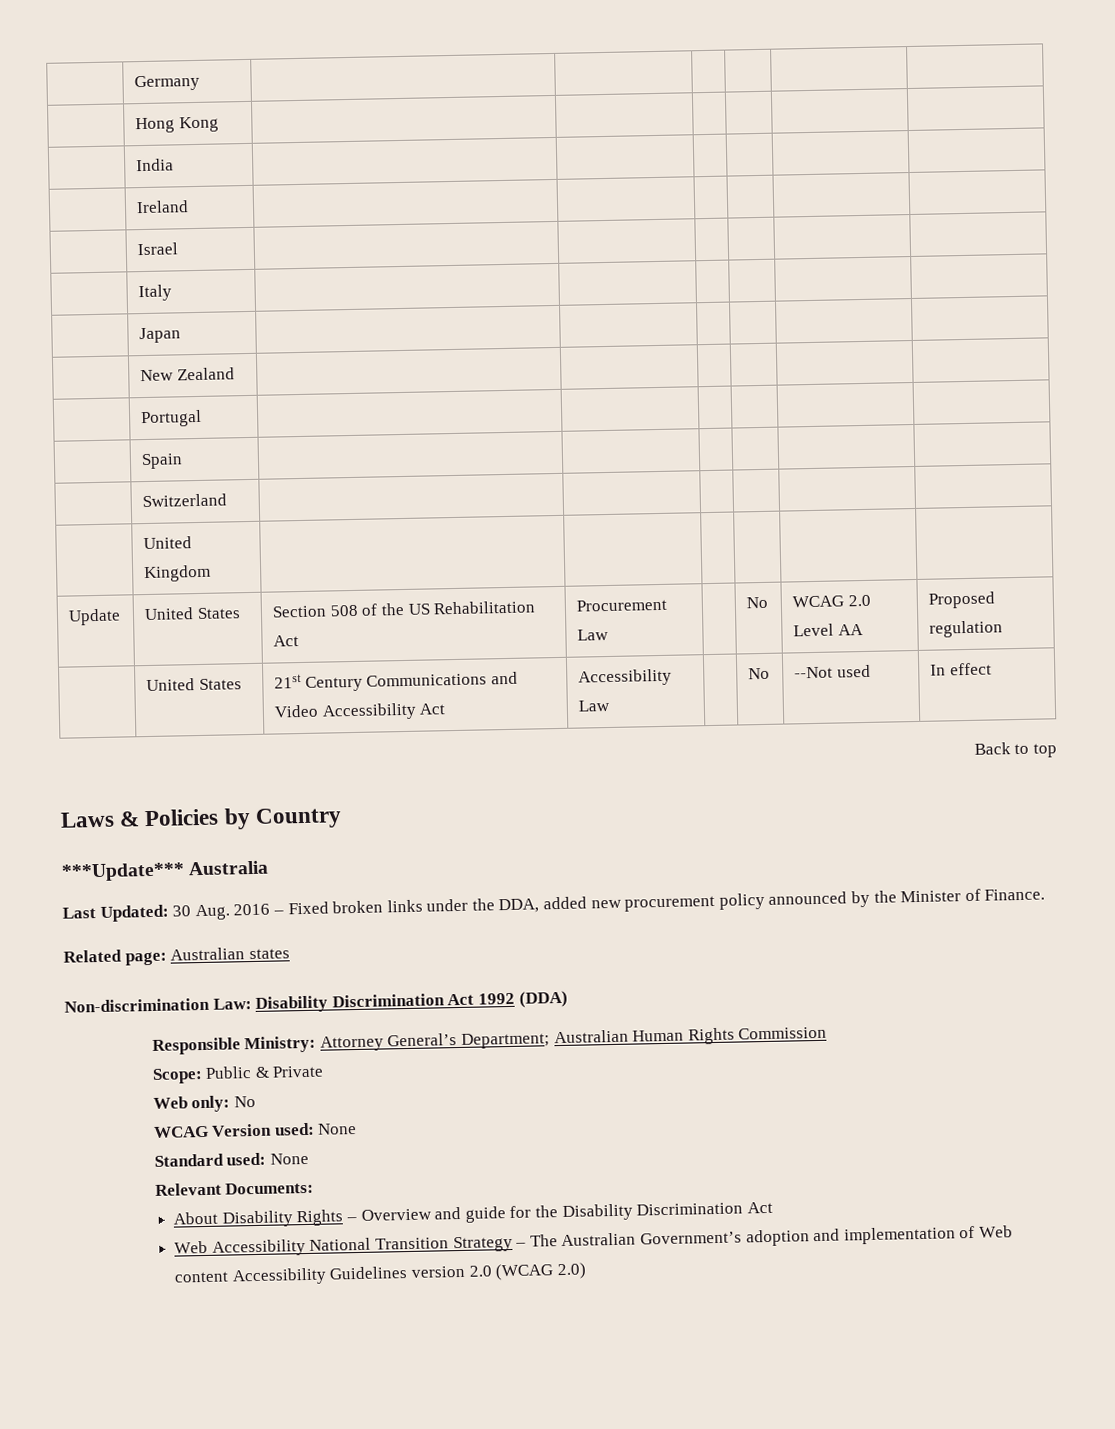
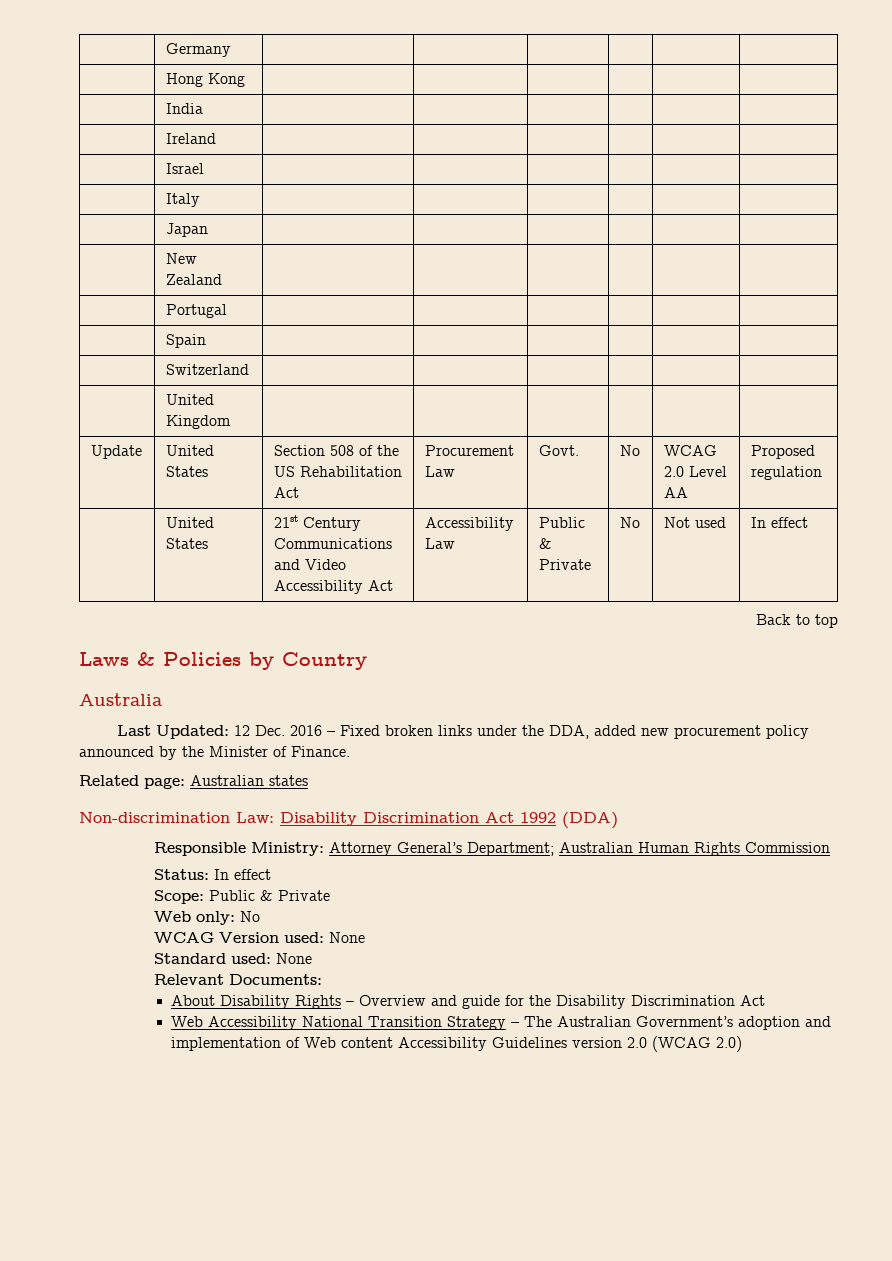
- Update | United States | Section 508 of the US Rehabilitation Act | Procurement Law | | No | WCAG 2.0 Level AA | Proposed regulation
+ Update | United States | Section 508 of the US Rehabilitation Act | Procurement Law | Govt. | No | WCAG 2.0 Level AA | Proposed regulation
- | United States | 21st Century Communications and Video Accessibility Act | Accessibility Law | | No | --Not used | In effect
+ | United States | 21st Century Communications and Video Accessibility Act | Accessibility Law | Public & Private | No | Not used | In effect
- ***Update*** Australia
+ Australia
- Last Updated: 30 Aug. 2016 – Fixed broken links under the DDA, added new procurement policy announced by the Minister of Finance.
+ Last Updated: 12 Dec. 2016 – Fixed broken links under the DDA, added new procurement policy announced by the Minister of Finance.
+ Status: In effect

